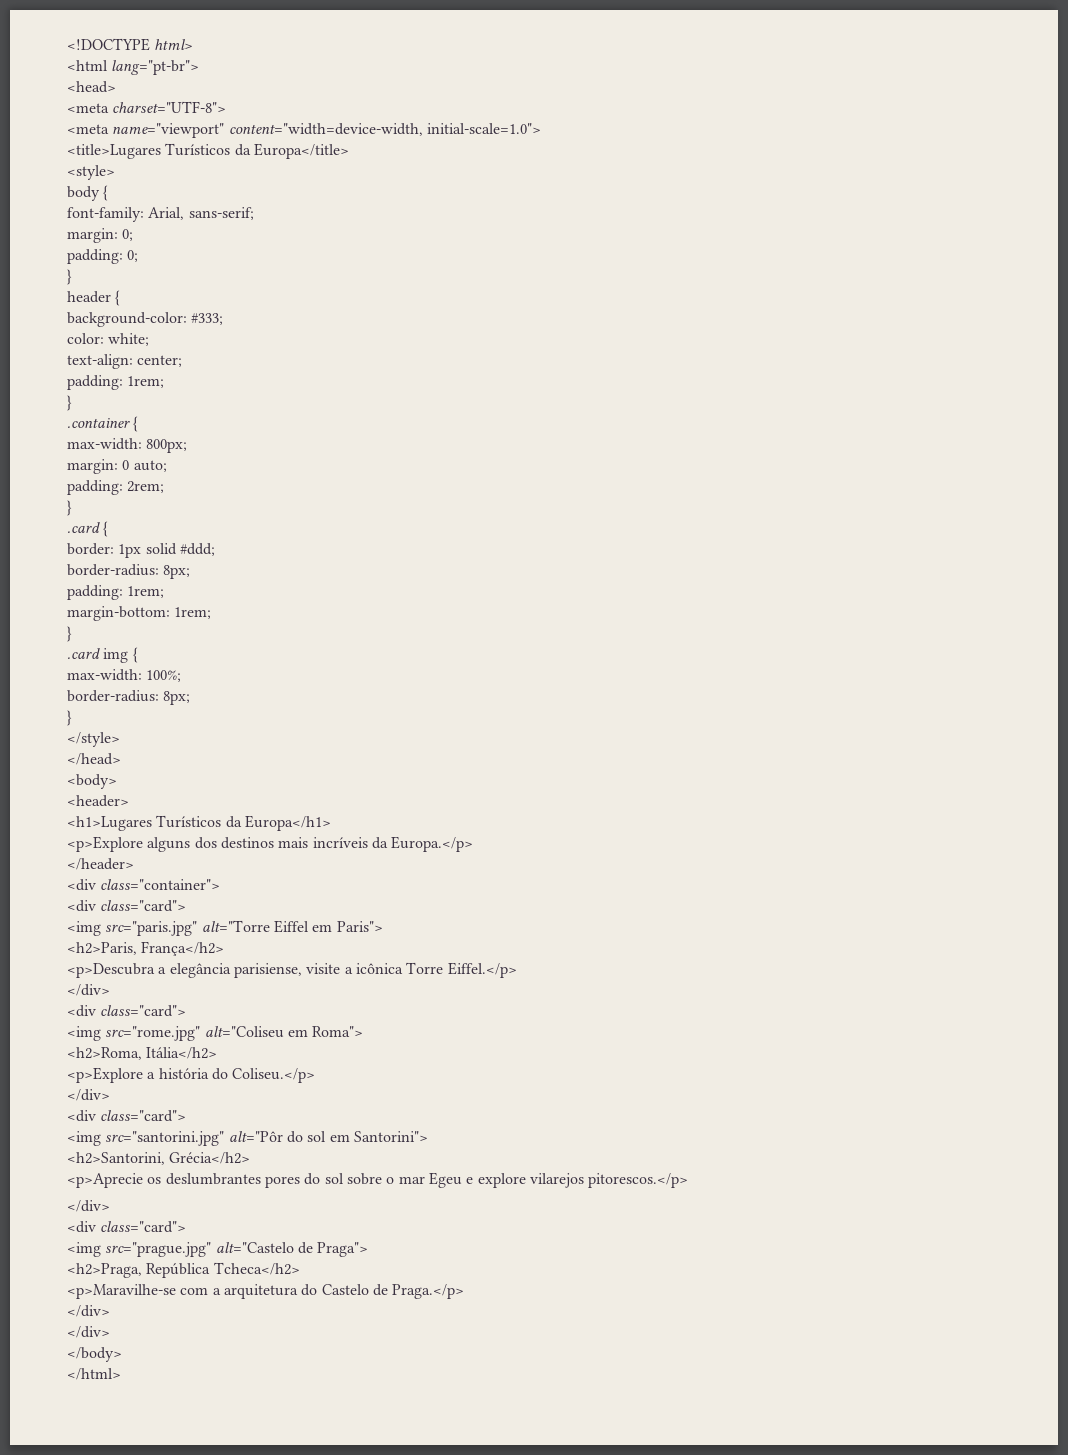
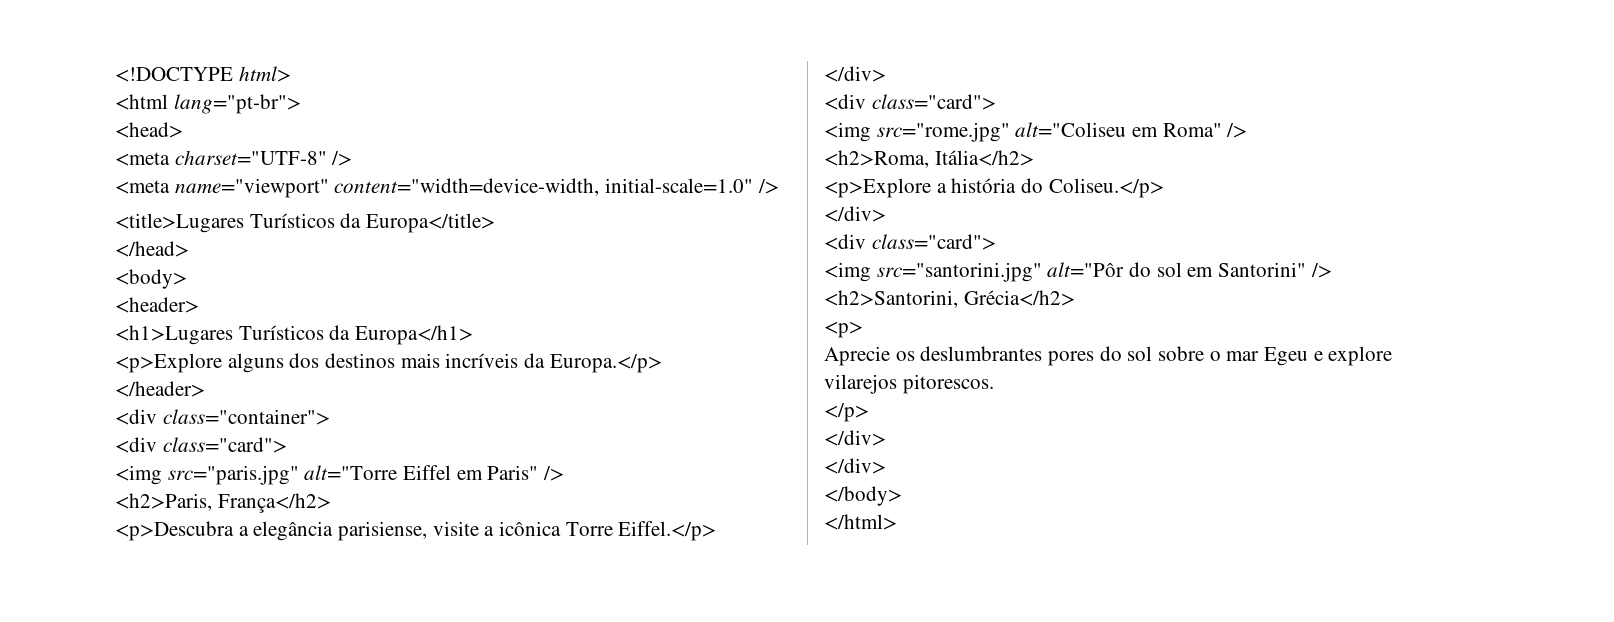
- <meta charset="UTF-8">
+ <meta charset="UTF-8" />
- <meta name="viewport" content="width=device-width, initial-scale=1.0">
+ <meta name="viewport" content="width=device-width, initial-scale=1.0" />
- <style>
- body {
- font-family: Arial, sans-serif;
- margin: 0;
- padding: 0;
- }
- header {
- background-color: #333;
- color: white;
- text-align: center;
- padding: 1rem;
- }
- .container {
- max-width: 800px;
- margin: 0 auto;
- padding: 2rem;
- }
- .card {
- border: 1px solid #ddd;
- border-radius: 8px;
- padding: 1rem;
- margin-bottom: 1rem;
- }
- .card img {
- max-width: 100%;
- border-radius: 8px;
- }
- </style>
- <img src="paris.jpg" alt="Torre Eiffel em Paris">
+ <img src="paris.jpg" alt="Torre Eiffel em Paris" />
- <img src="rome.jpg" alt="Coliseu em Roma">
+ <img src="rome.jpg" alt="Coliseu em Roma" />
- <img src="santorini.jpg" alt="Pôr do sol em Santorini">
+ <img src="santorini.jpg" alt="Pôr do sol em Santorini" />
- <p>Aprecie os deslumbrantes pores do sol sobre o mar Egeu e explore vilarejos pitorescos.</p>
- </div>
- <div class="card">
- <img src="prague.jpg" alt="Castelo de Praga">
- <h2>Praga, República Tcheca</h2>
- <p>Maravilhe-se com a arquitetura do Castelo de Praga.</p>
+ <p>
+ Aprecie os deslumbrantes pores do sol sobre o mar Egeu e explore
+ vilarejos pitorescos.
+ </p>

